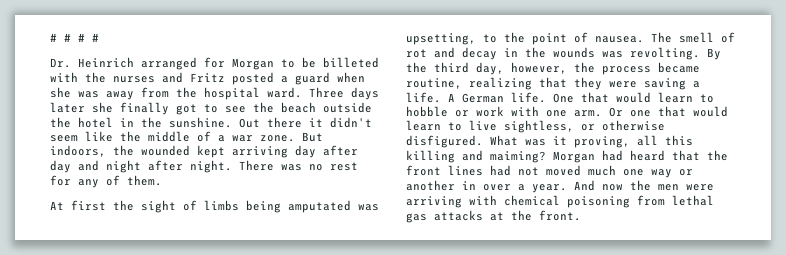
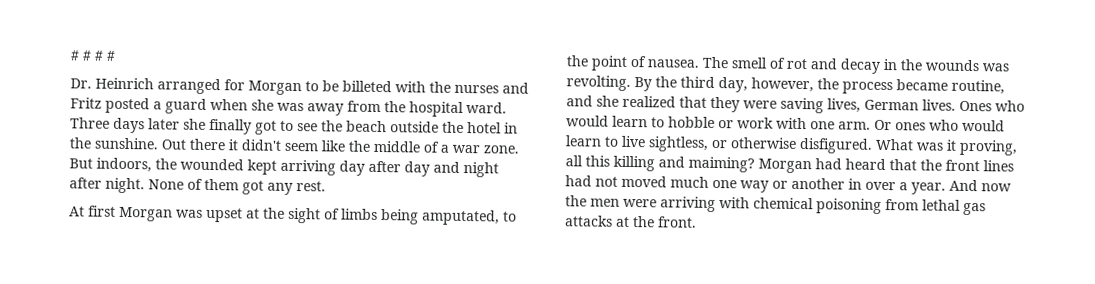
- There was no rest for any of them.
- At first the sight of limbs being amputated was upsetting, to the point of nausea.
+ None of them got any rest.
+ At first Morgan was upset at the sight of limbs being amputated, to the point of nausea.
- By the third day, however, the process became routine, realizing that they were saving a life. A German life. One that would learn to hobble or work with one arm.
+ By the third day, however, the process became routine, and she realized that they were saving lives, German lives. Ones who would learn to hobble or work with one arm.
- Or one that would learn to live sightless, or otherwise disfigured.
+ Or ones who would learn to live sightless, or otherwise disfigured.

